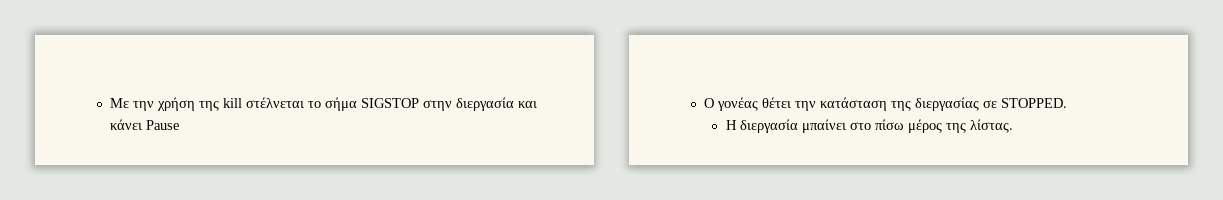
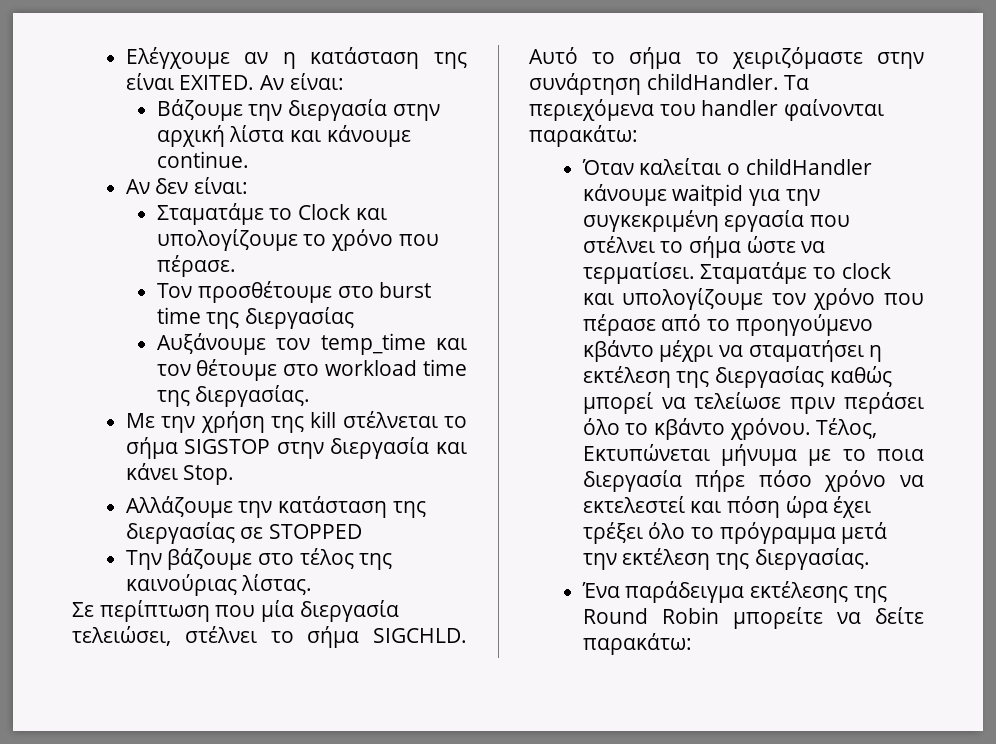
+ Ελέγχουμε αν η κατάσταση της είναι EXITED. Αν είναι:
+ Βάζουμε την διεργασία στην αρχική λίστα και κάνουμε continue.
+ Αν δεν είναι:
+ Σταματάμε το Clock και υπολογίζουμε το χρόνο που πέρασε.
+ Τον προσθέτουμε στο burst time της διεργασίας
+ Αυξάνουμε τον temp_time και τον θέτουμε στο workload time της διεργασίας.
- Με την χρήση της kill στέλνεται το σήμα SIGSTOP στην διεργασία και κάνει Pause
- Ο γονέας θέτει την κατάσταση της διεργασίας σε STOPPED.
- Η διεργασία μπαίνει στο πίσω μέρος της λίστας.
+ Με την χρήση της kill στέλνεται το σήμα SIGSTOP στην διεργασία και κάνει Stop.
+ Αλλάζουμε την κατάσταση της διεργασίας σε STOPPED
+ Την βάζουμε στο τέλος της καινούριας λίστας.
+ Σε περίπτωση που μία διεργασία τελειώσει, στέλνει το σήμα SIGCHLD. Αυτό το σήμα το χειριζόμαστε στην συνάρτηση childHandler. Τα περιεχόμενα του handler φαίνονται παρακάτω:
+ Όταν καλείται ο childHandler κάνουμε waitpid για την συγκεκριμένη εργασία που στέλνει το σήμα ώστε να τερματίσει. Σταματάμε το clock και υπολογίζουμε τον χρόνο που πέρασε από το προηγούμενο κβάντο μέχρι να σταματήσει η εκτέλεση της διεργασίας καθώς μπορεί να τελείωσε πριν περάσει όλο το κβάντο χρόνου. Τέλος, Εκτυπώνεται μήνυμα με το ποια διεργασία πήρε πόσο χρόνο να εκτελεστεί και πόση ώρα έχει τρέξει όλο το πρόγραμμα μετά την εκτέλεση της διεργασίας.
+ Ένα παράδειγμα εκτέλεσης της Round Robin μπορείτε να δείτε παρακάτω:

